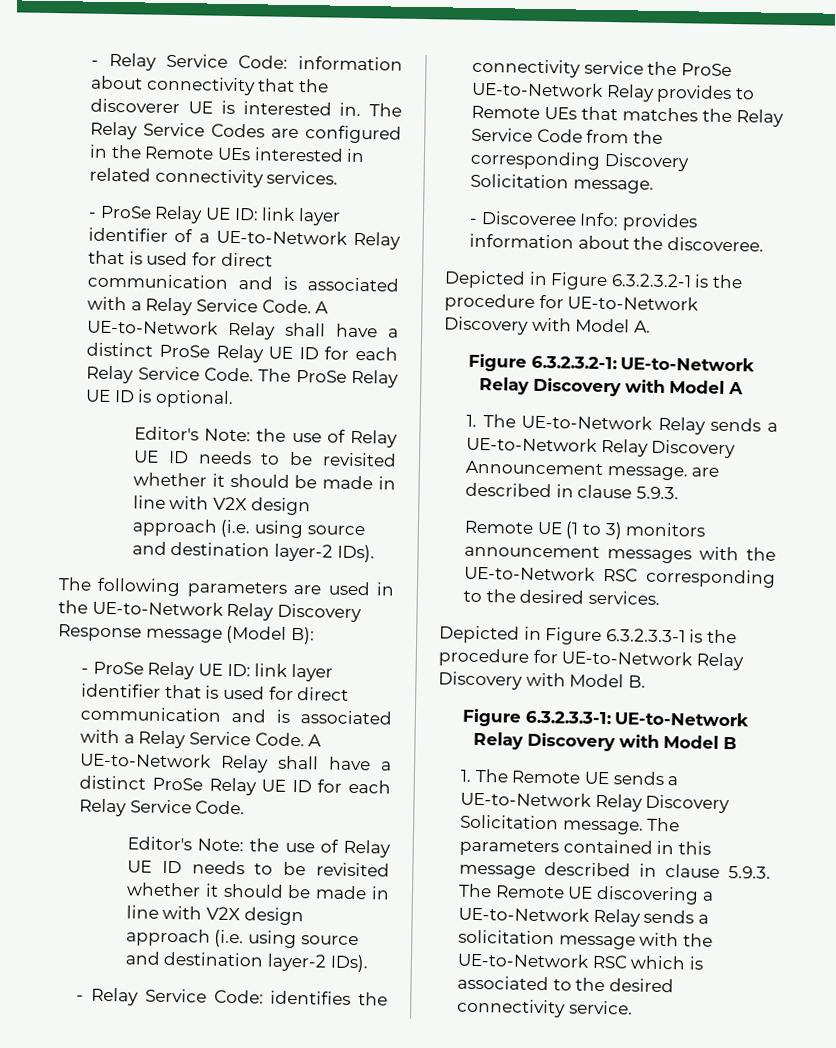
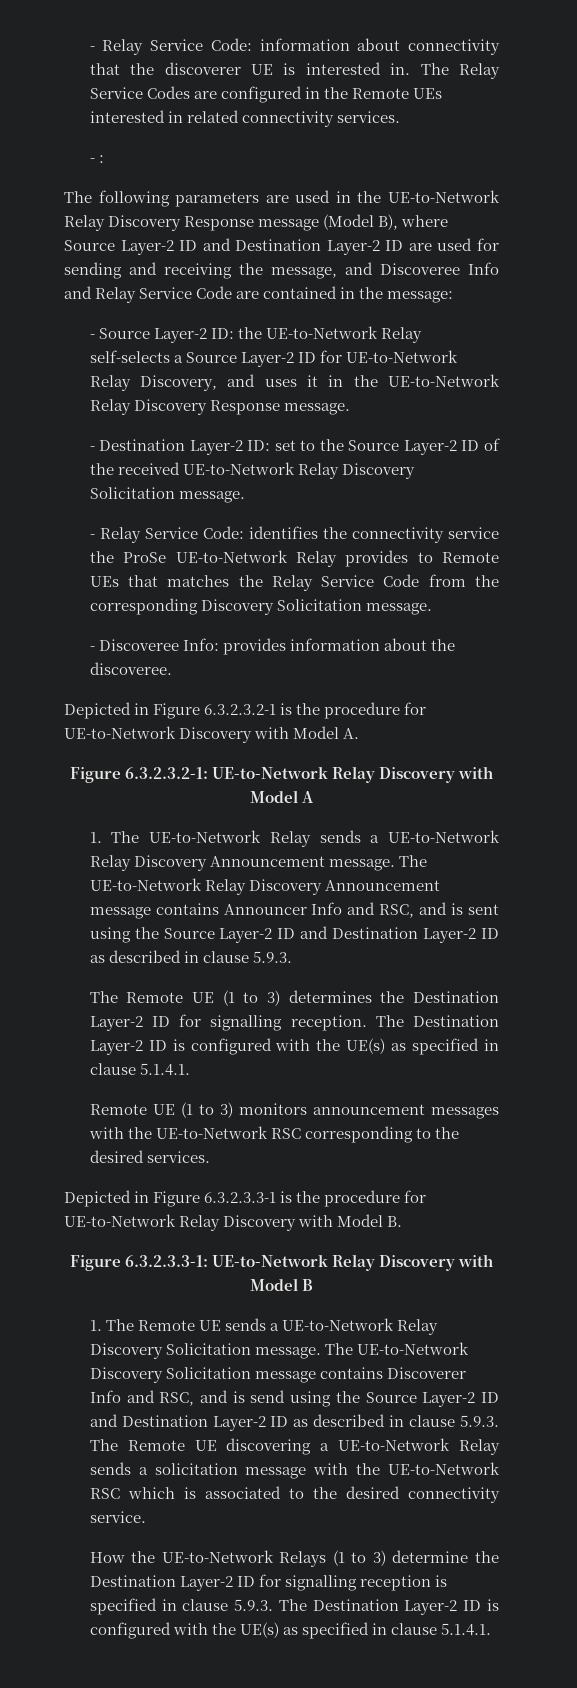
- - ProSe Relay UE ID: link layer identifier of a UE-to-Network Relay that is used for direct communication and is associated with a Relay Service Code. A UE-to-Network Relay shall have a distinct ProSe Relay UE ID for each Relay Service Code. The ProSe Relay UE ID is optional.
- Editor's Note: the use of Relay UE ID needs to be revisited whether it should be made in line with V2X design approach (i.e. using source and destination layer-2 IDs).
+ - :
- The following parameters are used in the UE-to-Network Relay Discovery Response message (Model B):
- - ProSe Relay UE ID: link layer identifier that is used for direct communication and is associated with a Relay Service Code. A UE-to-Network Relay shall have a distinct ProSe Relay UE ID for each Relay Service Code.
- Editor's Note: the use of Relay UE ID needs to be revisited whether it should be made in line with V2X design approach (i.e. using source and destination layer-2 IDs).
+ The following parameters are used in the UE-to-Network Relay Discovery Response message (Model B), where Source Layer-2 ID and Destination Layer-2 ID are used for sending and receiving the message, and Discoveree Info and Relay Service Code are contained in the message:
+ - Source Layer-2 ID: the UE-to-Network Relay self-selects a Source Layer-2 ID for UE-to-Network Relay Discovery, and uses it in the UE-to-Network Relay Discovery Response message.
+ - Destination Layer-2 ID: set to the Source Layer-2 ID of the received UE-to-Network Relay Discovery Solicitation message.
- 1. The UE-to-Network Relay sends a UE-to-Network Relay Discovery Announcement message. are described in clause 5.9.3.
+ 1. The UE-to-Network Relay sends a UE-to-Network Relay Discovery Announcement message. The UE-to-Network Relay Discovery Announcement message contains Announcer Info and RSC, and is sent using the Source Layer-2 ID and Destination Layer-2 ID as described in clause 5.9.3.
+ The Remote UE (1 to 3) determines the Destination Layer-2 ID for signalling reception. The Destination Layer-2 ID is configured with the UE(s) as specified in clause 5.1.4.1.
- The parameters contained in this message described in clause 5.9.3. The Remote UE discovering a UE-to-Network Relay sends a solicitation message with the UE-to-Network RSC which is associated to the desired connectivity service.
+ The UE-to-Network Discovery Solicitation message contains Discoverer Info and RSC, and is send using the Source Layer-2 ID and Destination Layer-2 ID as described in clause 5.9.3. The Remote UE discovering a UE-to-Network Relay sends a solicitation message with the UE-to-Network RSC which is associated to the desired connectivity service.
+ How the UE-to-Network Relays (1 to 3) determine the Destination Layer-2 ID for signalling reception is specified in clause 5.9.3. The Destination Layer-2 ID is configured with the UE(s) as specified in clause 5.1.4.1.

